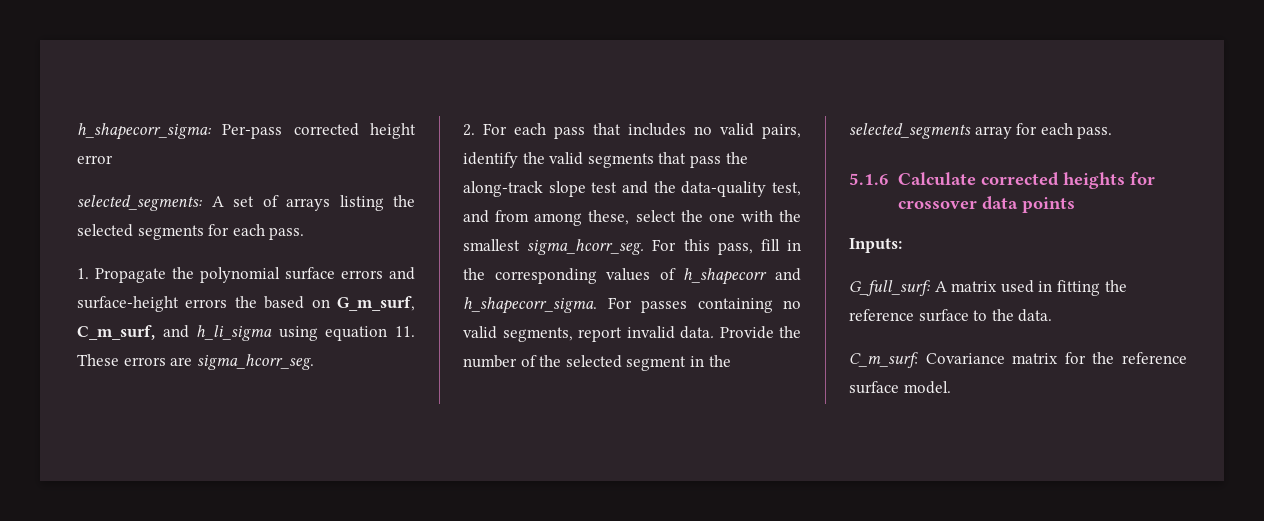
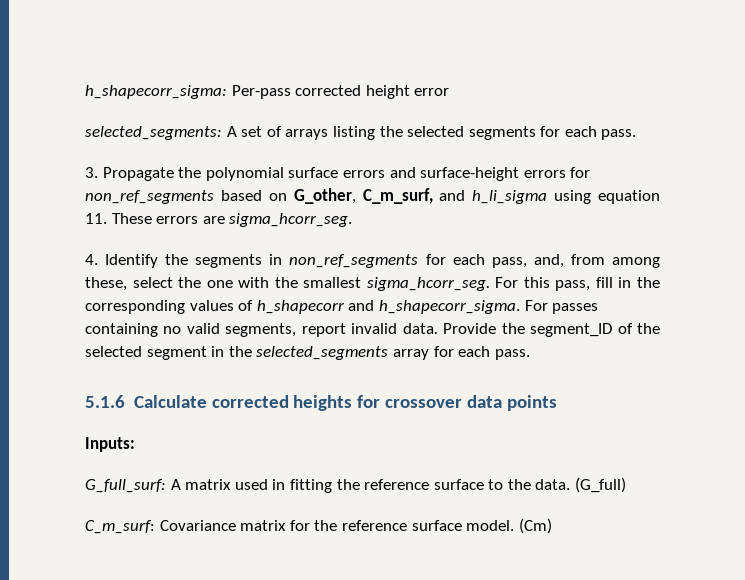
- 1. Propagate the polynomial surface errors and surface-height errors the based on G_m_surf, C_m_surf, and h_li_sigma using equation 11. These errors are sigma_hcorr_seg.
+ 3. Propagate the polynomial surface errors and surface-height errors for non_ref_segments based on G_other, C_m_surf, and h_li_sigma using equation 11. These errors are sigma_hcorr_seg.
- 2. For each pass that includes no valid pairs, identify the valid segments that pass the along-track slope test and the data-quality test, and from among these, select the one with the smallest sigma_hcorr_seg.
+ 4. Identify the segments in non_ref_segments for each pass, and, from among these, select the one with the smallest sigma_hcorr_seg.
- Provide the number of the selected segment in the selected_segments array for each pass.
+ Provide the segment_ID of the selected segment in the selected_segments array for each pass.
+ (G_full)
+ (Cm)

